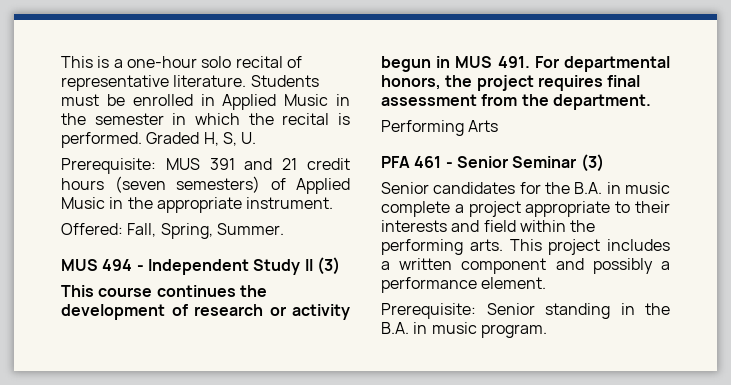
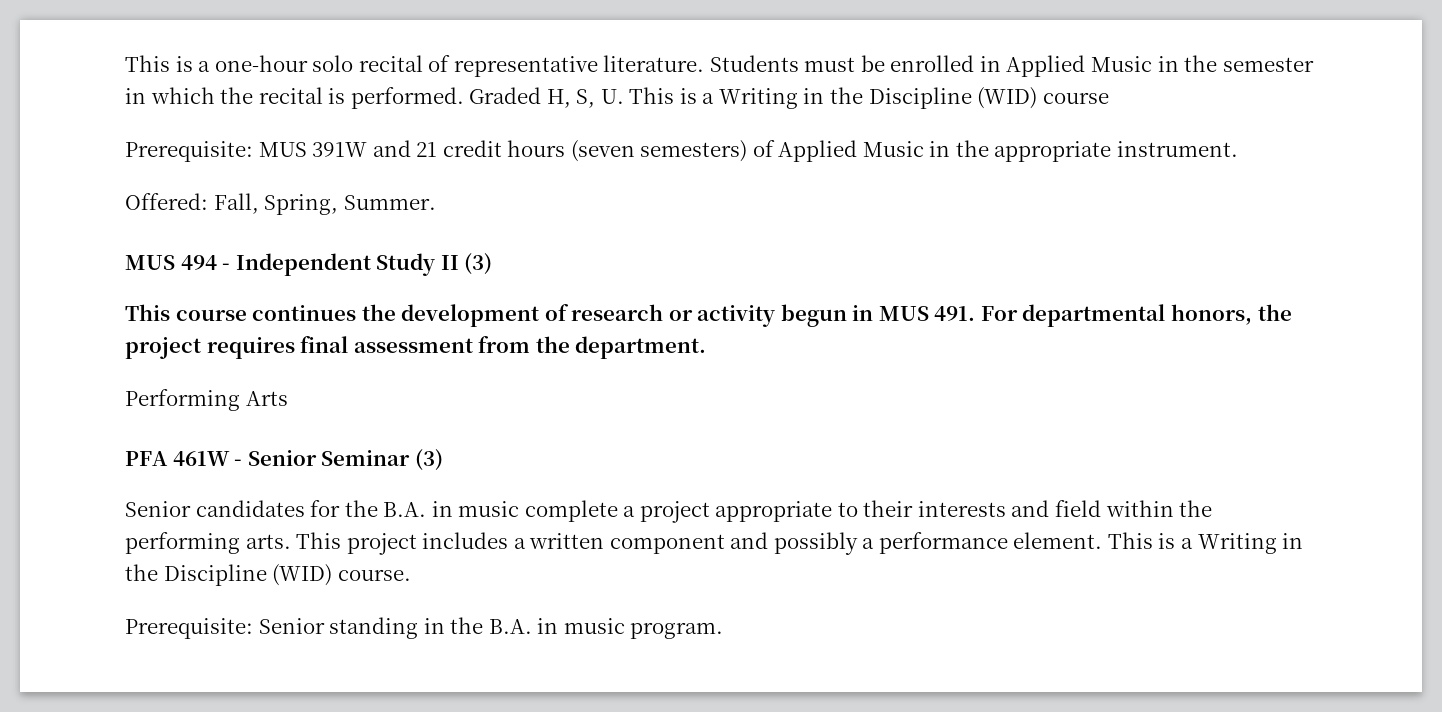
- Graded H, S, U.
+ Graded H, S, U. This is a Writing in the Discipline (WID) course
- Prerequisite: MUS 391 and 21 credit hours (seven semesters) of Applied Music in the appropriate instrument.
+ Prerequisite: MUS 391W and 21 credit hours (seven semesters) of Applied Music in the appropriate instrument.
- PFA 461 - Senior Seminar (3)
+ PFA 461W - Senior Seminar (3)
+ This is a Writing in the Discipline (WID) course.

